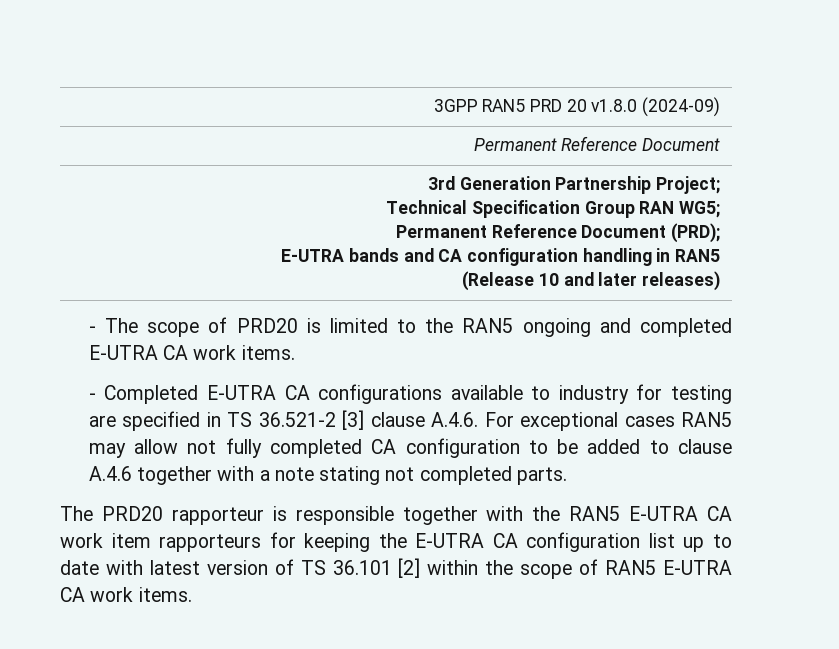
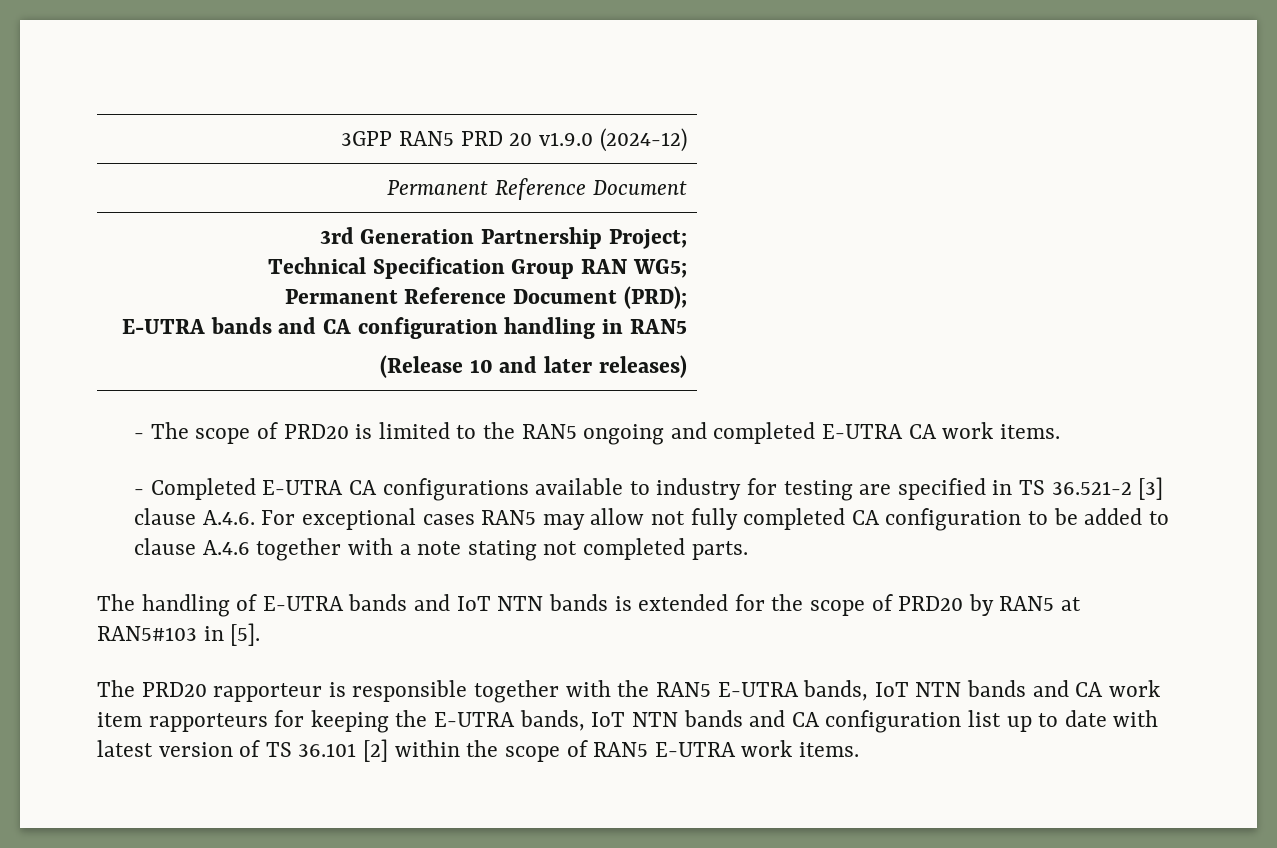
- 3GPP RAN5 PRD 20 v1.8.0 (2024-09)
+ 3GPP RAN5 PRD 20 v1.9.0 (2024-12)
+ The handling of E-UTRA bands and IoT NTN bands is extended for the scope of PRD20 by RAN5 at RAN5#103 in [5].
- The PRD20 rapporteur is responsible together with the RAN5 E-UTRA CA work item rapporteurs for keeping the E-UTRA CA configuration list up to date with latest version of TS 36.101 [2] within the scope of RAN5 E-UTRA CA work items.
+ The PRD20 rapporteur is responsible together with the RAN5 E-UTRA bands, IoT NTN bands and CA work item rapporteurs for keeping the E-UTRA bands, IoT NTN bands and CA configuration list up to date with latest version of TS 36.101 [2] within the scope of RAN5 E-UTRA work items.

